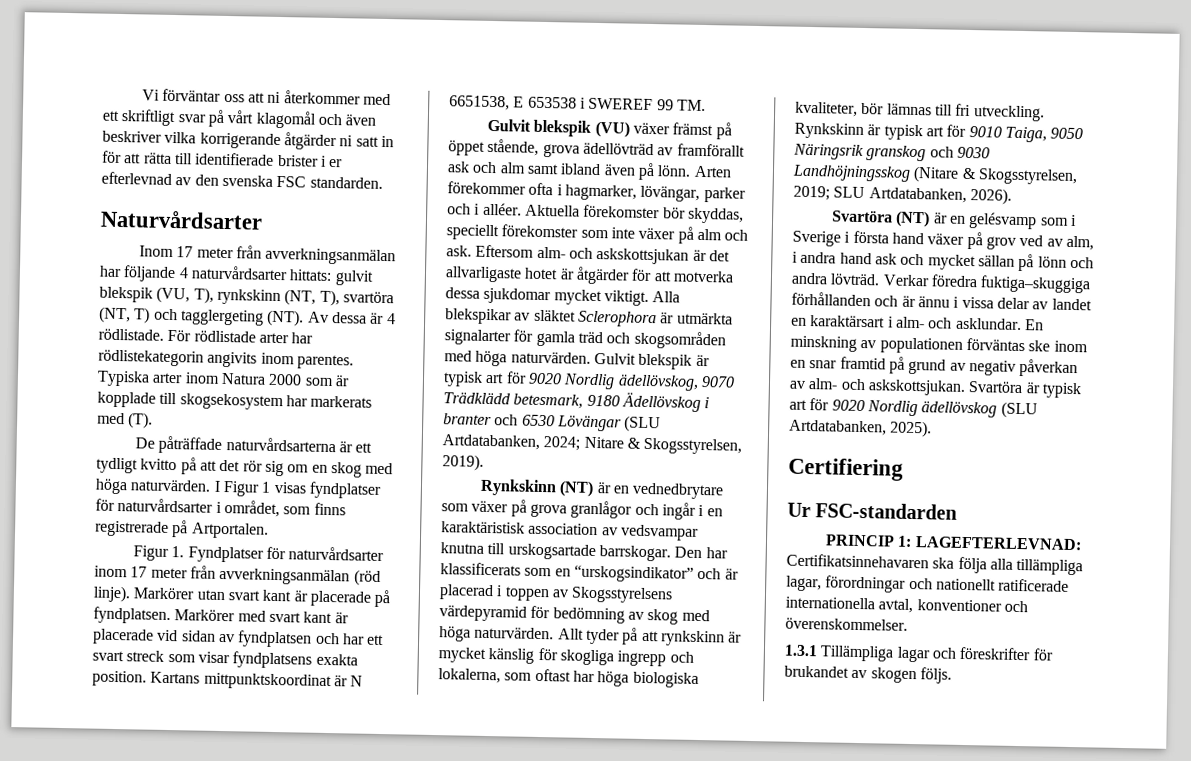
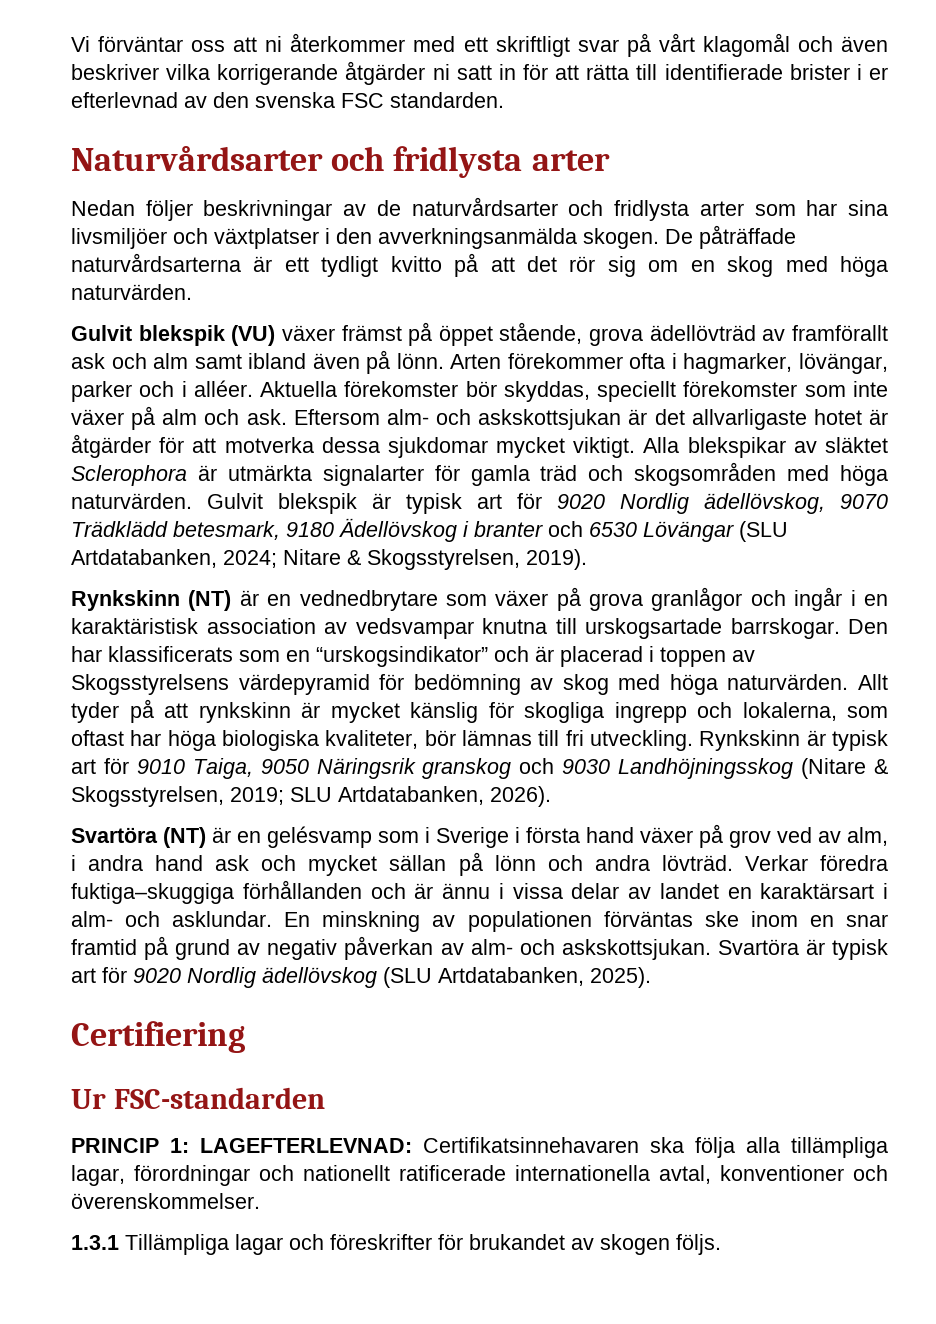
- Naturvårdsarter
- Inom 17 meter från avverkningsanmälan har följande 4 naturvårdsarter hittats: gulvit blekspik (VU, T), rynkskinn (NT, T), svartöra (NT, T) och tagglergeting (NT). Av dessa är 4 rödlistade. För rödlistade arter har rödlistekategorin angivits inom parentes. Typiska arter inom Natura 2000 som är kopplade till skogsekosystem har markerats med (T).
- De påträffade naturvårdsarterna är ett tydligt kvitto på att det rör sig om en skog med höga naturvärden. I Figur 1 visas fyndplatser för naturvårdsarter i området, som finns registrerade på Artportalen.
- Figur 1. Fyndplatser för naturvårdsarter inom 17 meter från avverkningsanmälan (röd linje). Markörer utan svart kant är placerade på fyndplatsen. Markörer med svart kant är placerade vid sidan av fyndplatsen och har ett svart streck som visar fyndplatsens exakta position. Kartans mittpunktskoordinat är N 6651538, E 653538 i SWEREF 99 TM.
+ Naturvårdsarter och fridlysta arter
+ Nedan följer beskrivningar av de naturvårdsarter och fridlysta arter som har sina livsmiljöer och växtplatser i den avverkningsanmälda skogen. De påträffade naturvårdsarterna är ett tydligt kvitto på att det rör sig om en skog med höga naturvärden.

